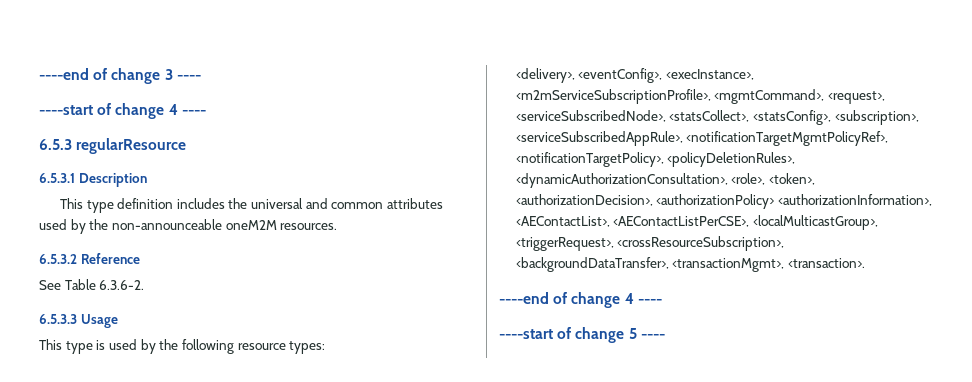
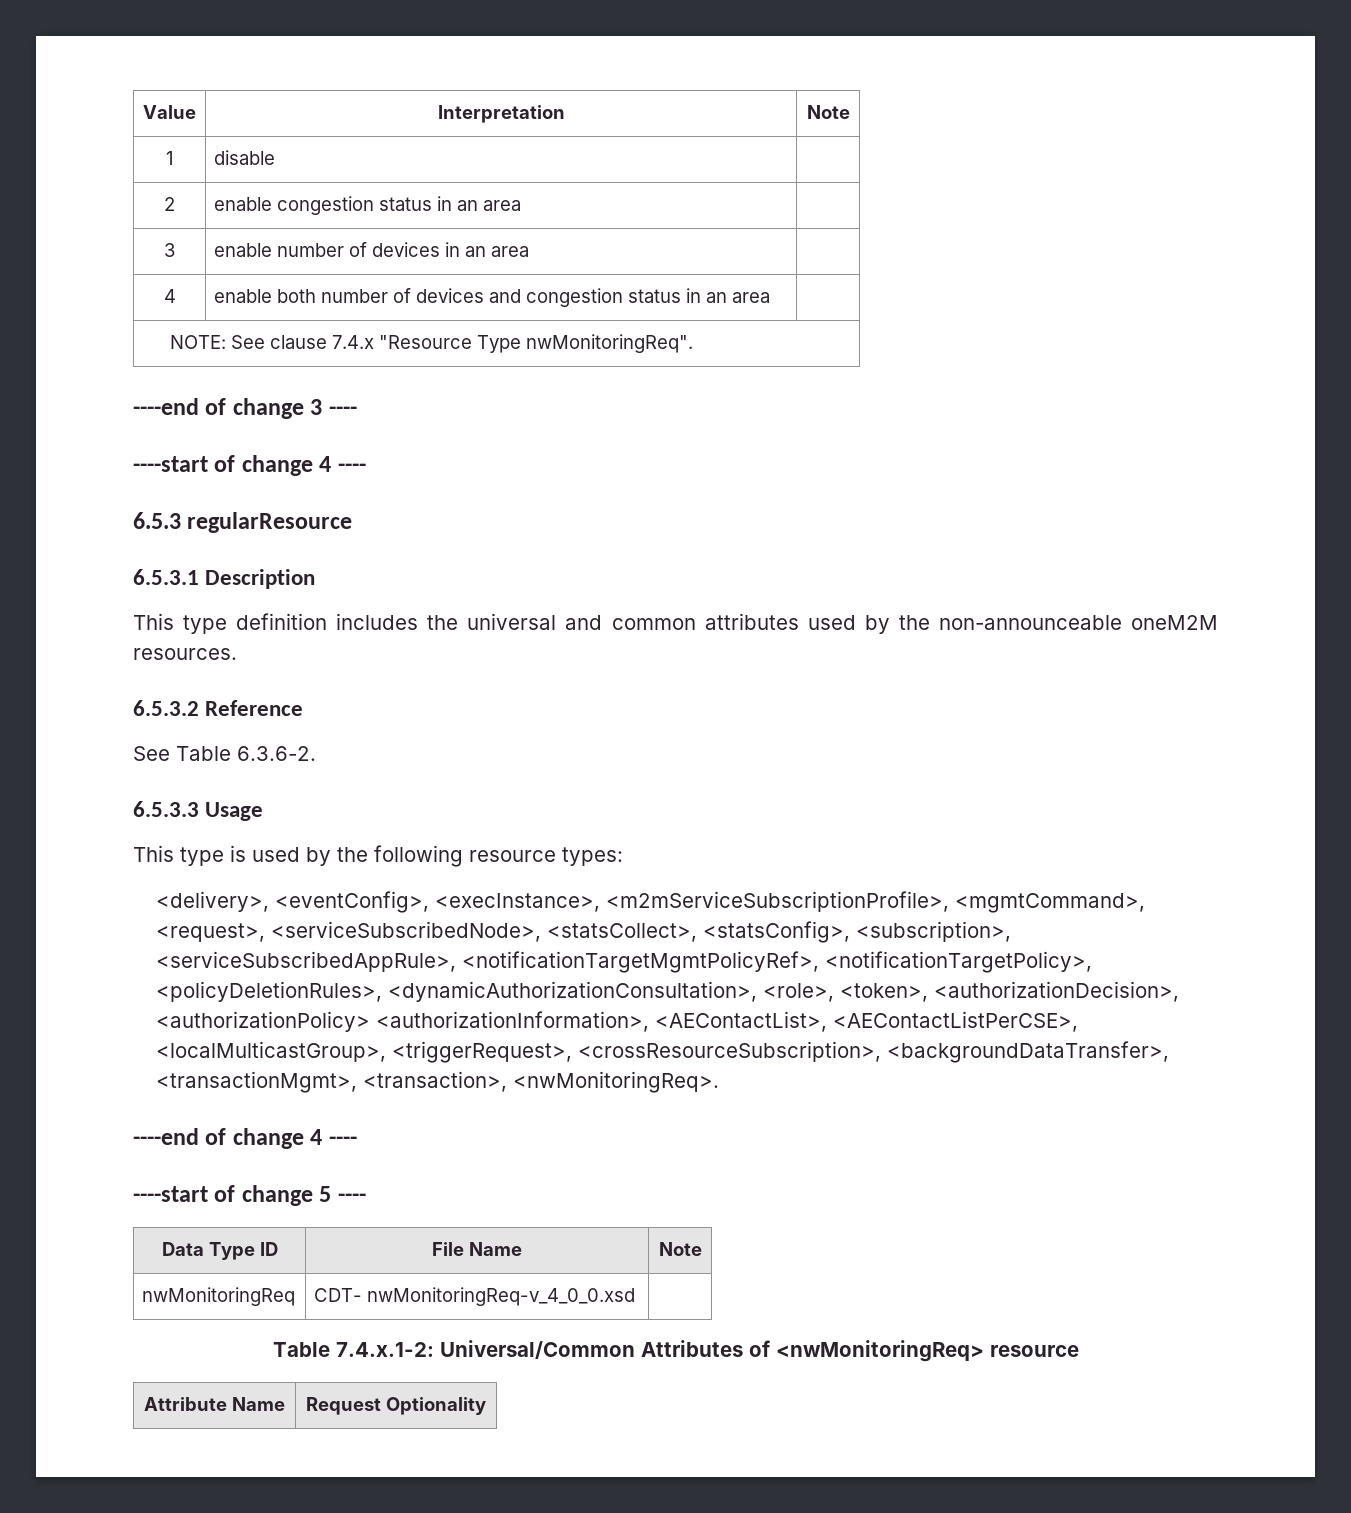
+ Value | Interpretation | Note
+ 1 | disable |
+ 2 | enable congestion status in an area |
+ 3 | enable number of devices in an area |
+ 4 | enable both number of devices and congestion status in an area |
+ NOTE: See clause 7.4.x "Resource Type nwMonitoringReq".
- <delivery>, <eventConfig>, <execInstance>, <m2mServiceSubscriptionProfile>, <mgmtCommand>, <request>, <serviceSubscribedNode>, <statsCollect>, <statsConfig>, <subscription>, <serviceSubscribedAppRule>, <notificationTargetMgmtPolicyRef>, <notificationTargetPolicy>, <policyDeletionRules>, <dynamicAuthorizationConsultation>, <role>, <token>, <authorizationDecision>, <authorizationPolicy> <authorizationInformation>, <AEContactList>, <AEContactListPerCSE>, <localMulticastGroup>, <triggerRequest>, <crossResourceSubscription>, <backgroundDataTransfer>, <transactionMgmt>, <transaction>.
+ <delivery>, <eventConfig>, <execInstance>, <m2mServiceSubscriptionProfile>, <mgmtCommand>, <request>, <serviceSubscribedNode>, <statsCollect>, <statsConfig>, <subscription>, <serviceSubscribedAppRule>, <notificationTargetMgmtPolicyRef>, <notificationTargetPolicy>, <policyDeletionRules>, <dynamicAuthorizationConsultation>, <role>, <token>, <authorizationDecision>, <authorizationPolicy> <authorizationInformation>, <AEContactList>, <AEContactListPerCSE>, <localMulticastGroup>, <triggerRequest>, <crossResourceSubscription>, <backgroundDataTransfer>, <transactionMgmt>, <transaction>, <nwMonitoringReq>.
+ Data Type ID | File Name | Note
+ nwMonitoringReq | CDT- nwMonitoringReq-v_4_0_0.xsd |
+ Table 7.4.x.1-2: Universal/Common Attributes of <nwMonitoringReq> resource
+ Attribute Name | Request Optionality

